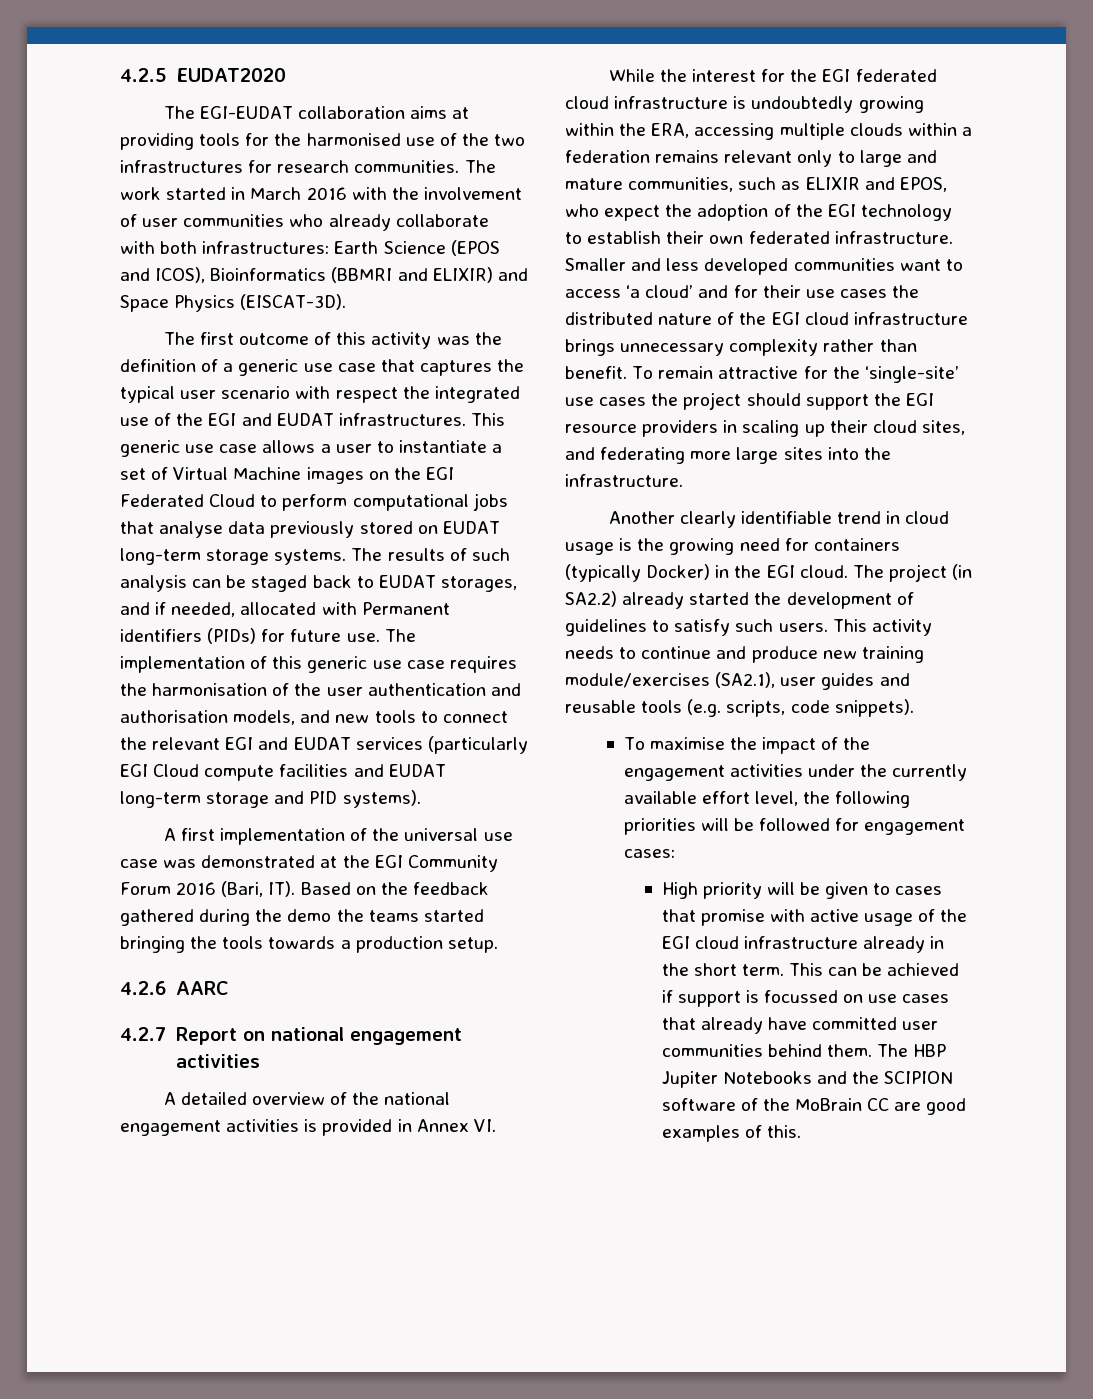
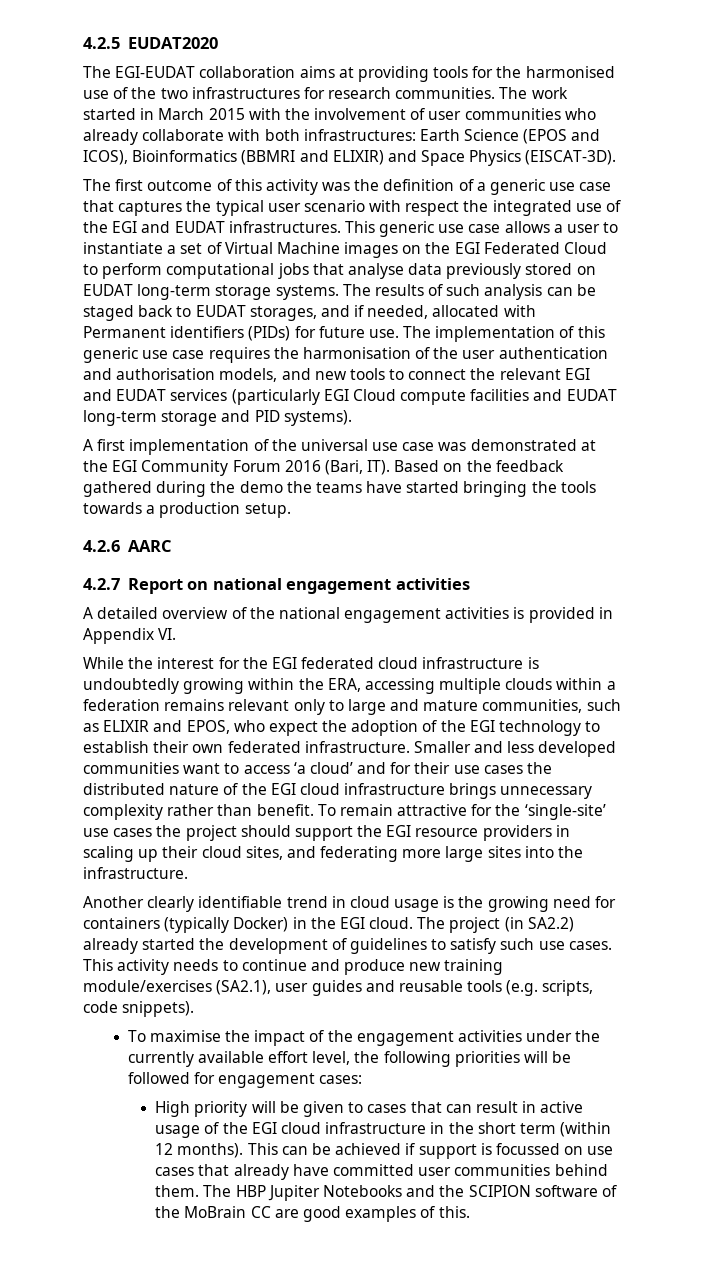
- The work started in March 2016 with the involvement of user communities who already collaborate with both infrastructures: Earth Science (EPOS and ICOS), Bioinformatics (BBMRI and ELIXIR) and Space Physics (EISCAT-3D).
+ The work started in March 2015 with the involvement of user communities who already collaborate with both infrastructures: Earth Science (EPOS and ICOS), Bioinformatics (BBMRI and ELIXIR) and Space Physics (EISCAT-3D).
- A first implementation of the universal use case was demonstrated at the EGI Community Forum 2016 (Bari, IT). Based on the feedback gathered during the demo the teams started bringing the tools towards a production setup.
+ A first implementation of the universal use case was demonstrated at the EGI Community Forum 2016 (Bari, IT). Based on the feedback gathered during the demo the teams have started bringing the tools towards a production setup.
- A detailed overview of the national engagement activities is provided in Annex VI.
+ A detailed overview of the national engagement activities is provided in Appendix VI.
- The project (in SA2.2) already started the development of guidelines to satisfy such users.
+ The project (in SA2.2) already started the development of guidelines to satisfy such use cases.
- High priority will be given to cases that promise with active usage of the EGI cloud infrastructure already in the short term.
+ High priority will be given to cases that can result in active usage of the EGI cloud infrastructure in the short term (within 12 months).

